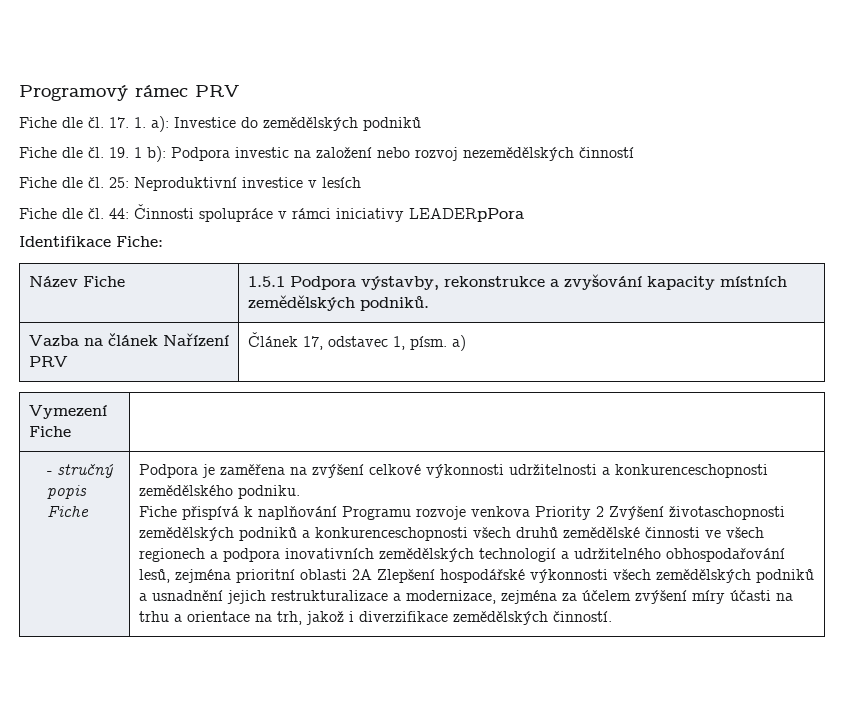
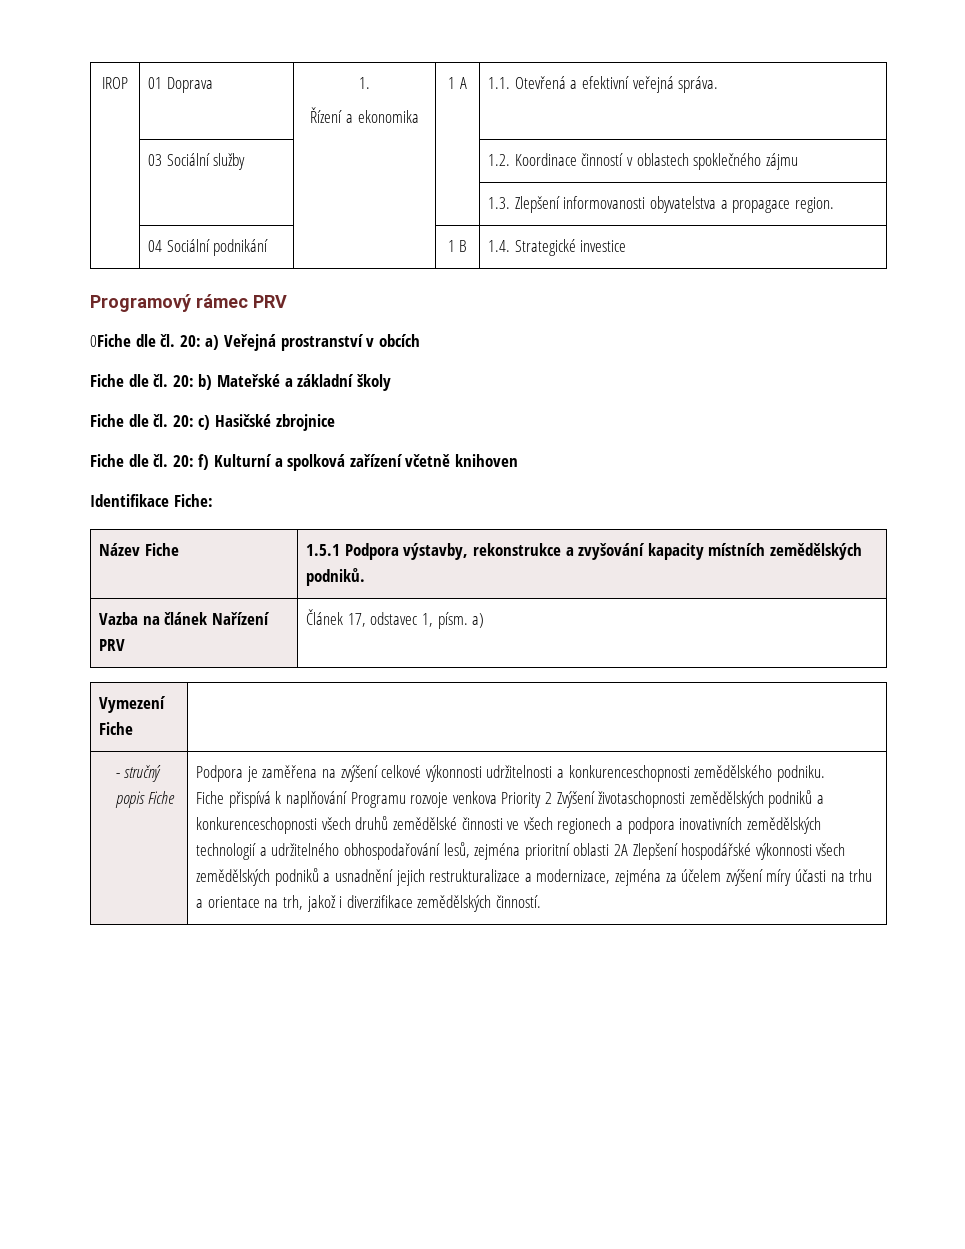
+ IROP | 01 Doprava | 1.
+ Řízení a ekonomika | 1 A | 1.1. Otevřená a efektivní veřejná správa.
+ | 03 Sociální služby | | | 1.2. Koordinace činností v oblastech spoklečného zájmu
+ | | | | 1.3. Zlepšení informovanosti obyvatelstva a propagace region.
+ | 04 Sociální podnikání | | 1 B | 1.4. Strategické investice
- Fiche dle čl. 17. 1. a): Investice do zemědělských podniků
- Fiche dle čl. 19. 1 b): Podpora investic na založení nebo rozvoj nezemědělských činností
- Fiche dle čl. 25: Neproduktivní investice v lesích
- Fiche dle čl. 44: Činnosti spolupráce v rámci iniciativy LEADERpPora
+ 0Fiche dle čl. 20: a) Veřejná prostranství v obcích
+ Fiche dle čl. 20: b) Mateřské a základní školy
+ Fiche dle čl. 20: c) Hasičské zbrojnice
+ Fiche dle čl. 20: f) Kulturní a spolková zařízení včetně knihoven

